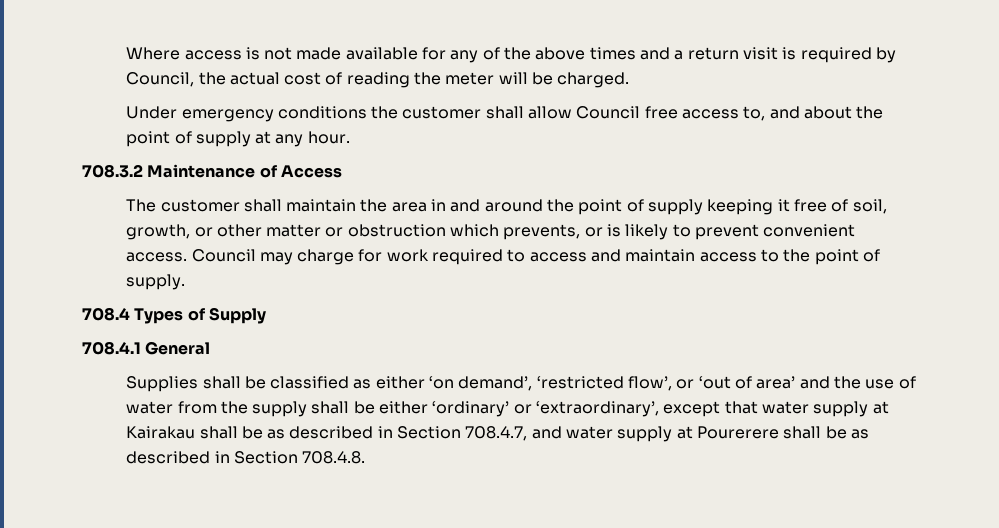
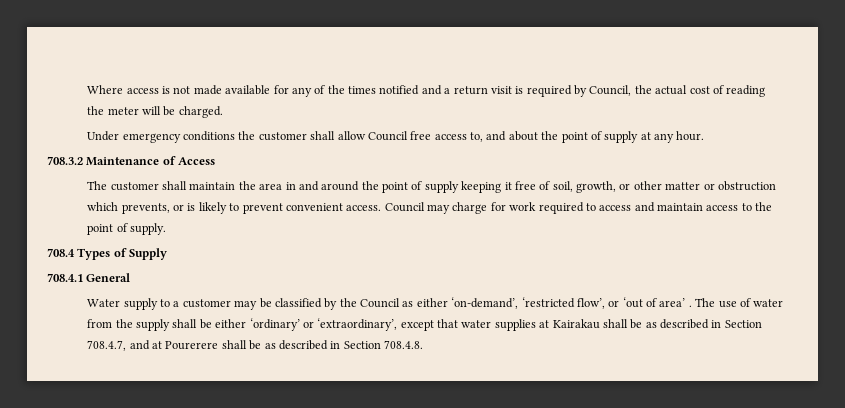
- Where access is not made available for any of the above times and a return visit is required by Council, the actual cost of reading the meter will be charged.
+ Where access is not made available for any of the times notified and a return visit is required by Council, the actual cost of reading the meter will be charged.
- Supplies shall be classified as either ‘on demand’, ‘restricted flow’, or ‘out of area’ and the use of water from the supply shall be either ‘ordinary’ or ‘extraordinary’, except that water supply at Kairakau shall be as described in Section 708.4.7, and water supply at Pourerere shall be as described in Section 708.4.8.
+ Water supply to a customer may be classified by the Council as either ‘on-demand’, ‘restricted flow’, or ‘out of area’ . The use of water from the supply shall be either ‘ordinary’ or ‘extraordinary’, except that water supplies at Kairakau shall be as described in Section 708.4.7, and at Pourerere shall be as described in Section 708.4.8.

